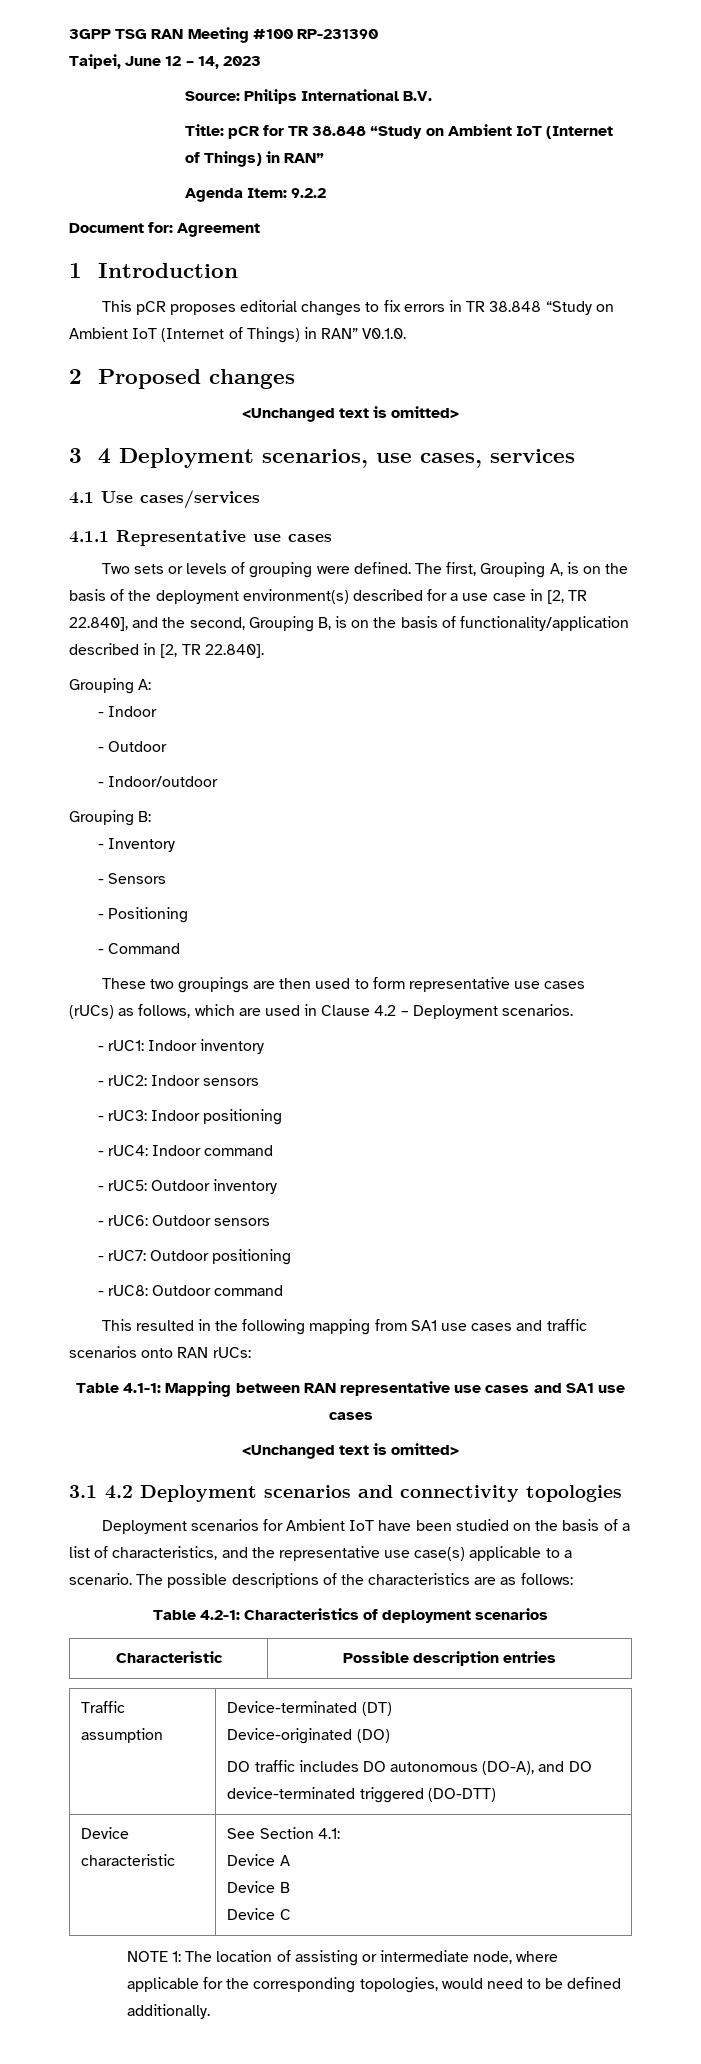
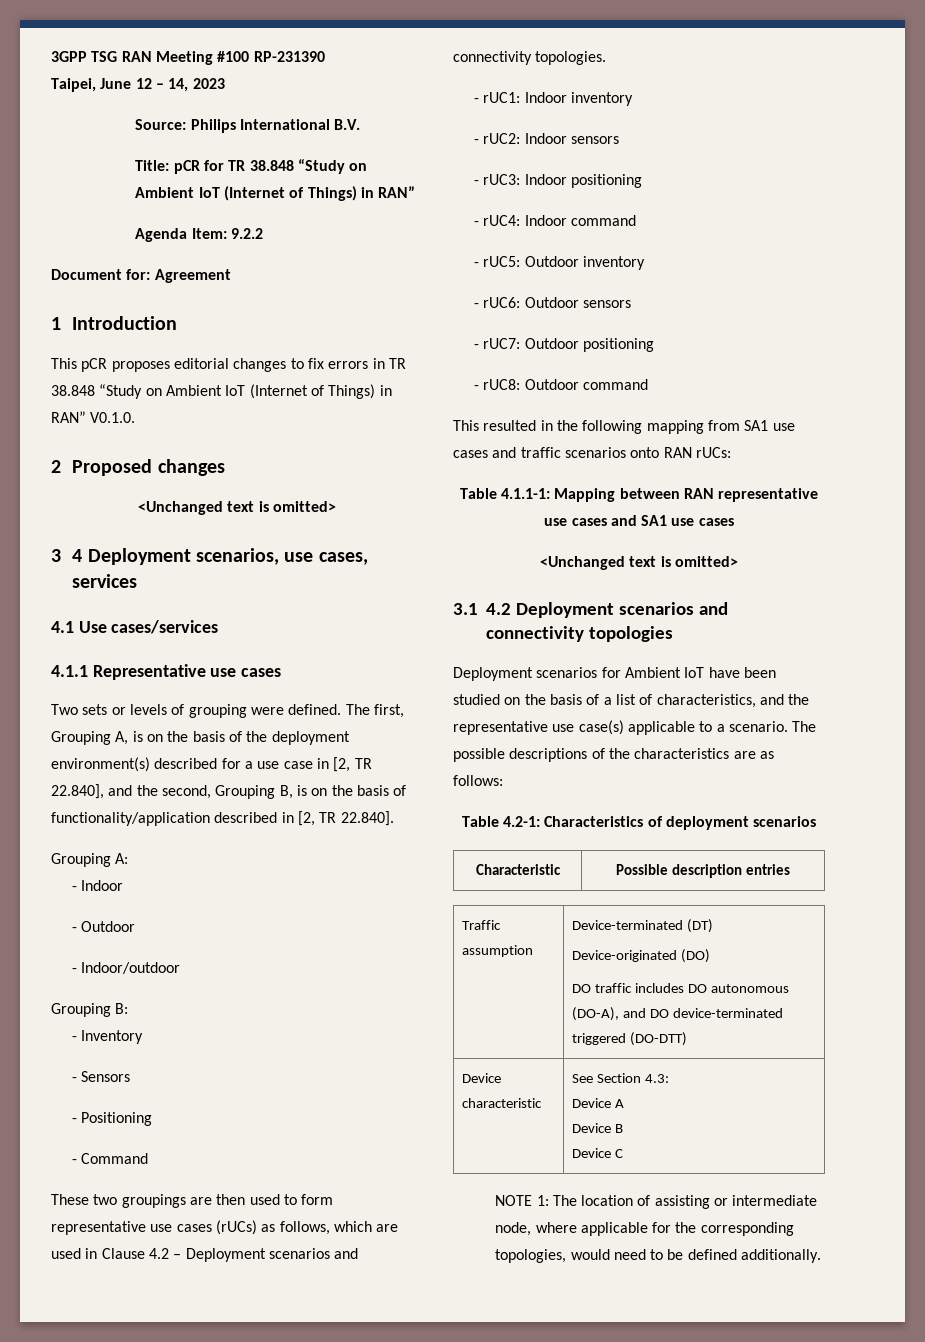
- These two groupings are then used to form representative use cases (rUCs) as follows, which are used in Clause 4.2 – Deployment scenarios.
+ These two groupings are then used to form representative use cases (rUCs) as follows, which are used in Clause 4.2 – Deployment scenarios and connectivity topologies.
- Table 4.1-1: Mapping between RAN representative use cases and SA1 use cases
+ Table 4.1.1-1: Mapping between RAN representative use cases and SA1 use cases
- Device characteristic | See Section 4.1:
+ Device characteristic | See Section 4.3:

